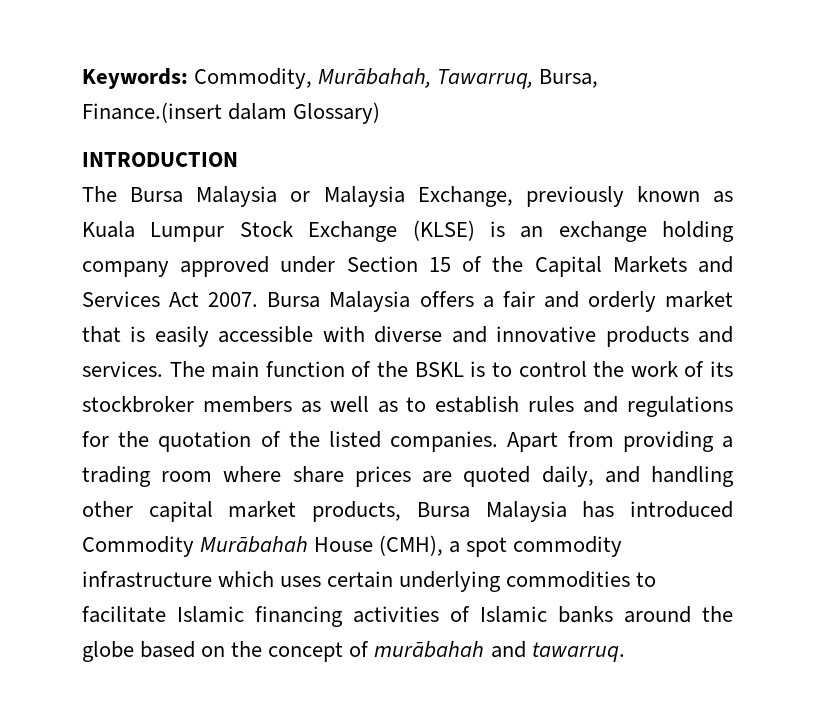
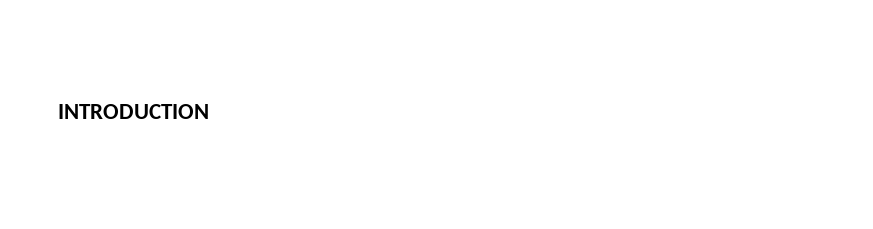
- Keywords: Commodity, Murābahah, Tawarruq, Bursa, Finance.(insert dalam Glossary)
  INTRODUCTION
- The Bursa Malaysia or Malaysia Exchange, previously known as Kuala Lumpur Stock Exchange (KLSE) is an exchange holding company approved under Section 15 of the Capital Markets and Services Act 2007. Bursa Malaysia offers a fair and orderly market that is easily accessible with diverse and innovative products and services. The main function of the BSKL is to control the work of its stockbroker members as well as to establish rules and regulations for the quotation of the listed companies. Apart from providing a trading room where share prices are quoted daily, and handling other capital market products, Bursa Malaysia has introduced Commodity Murābahah House (CMH), a spot commodity infrastructure which uses certain underlying commodities to facilitate Islamic financing activities of Islamic banks around the globe based on the concept of murābahah and tawarruq.

